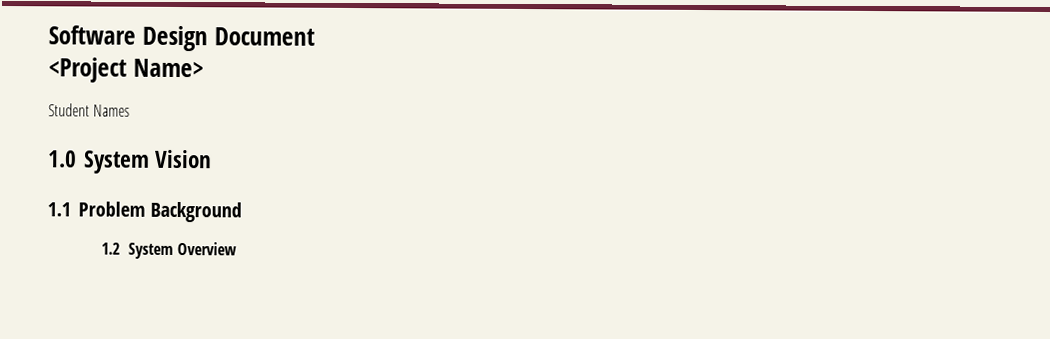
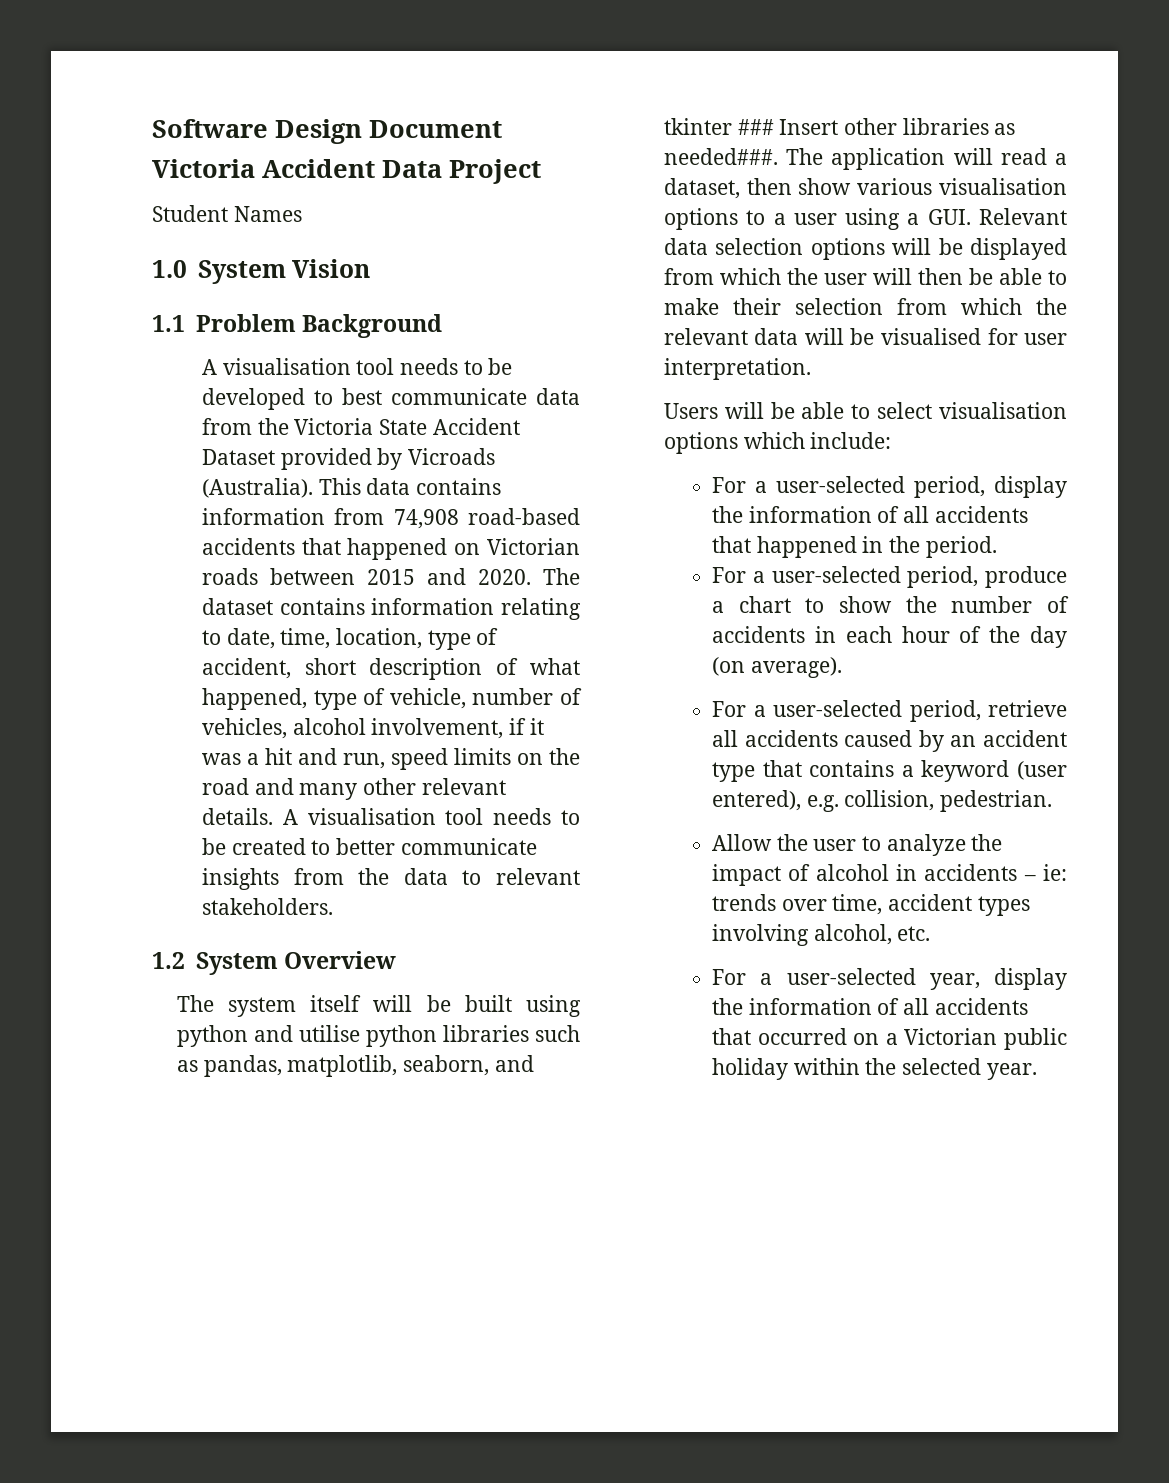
- <Project Name>
+ Victoria Accident Data Project
+ A visualisation tool needs to be developed to best communicate data from the Victoria State Accident Dataset provided by Vicroads (Australia). This data contains information from 74,908 road-based accidents that happened on Victorian roads between 2015 and 2020. The dataset contains information relating to date, time, location, type of accident, short description of what happened, type of vehicle, number of vehicles, alcohol involvement, if it was a hit and run, speed limits on the road and many other relevant details. A visualisation tool needs to be created to better communicate insights from the data to relevant stakeholders.
  1.2 System Overview
+ The system itself will be built using python and utilise python libraries such as pandas, matplotlib, seaborn, and tkinter ### Insert other libraries as needed###. The application will read a dataset, then show various visualisation options to a user using a GUI. Relevant data selection options will be displayed from which the user will then be able to make their selection from which the relevant data will be visualised for user interpretation.
+ Users will be able to select visualisation options which include:
+ For a user-selected period, display the information of all accidents that happened in the period.
+ For a user-selected period, produce a chart to show the number of accidents in each hour of the day (on average).
+ For a user-selected period, retrieve all accidents caused by an accident type that contains a keyword (user entered), e.g. collision, pedestrian.
+ Allow the user to analyze the impact of alcohol in accidents – ie: trends over time, accident types involving alcohol, etc.
+ For a user-selected year, display the information of all accidents that occurred on a Victorian public holiday within the selected year.

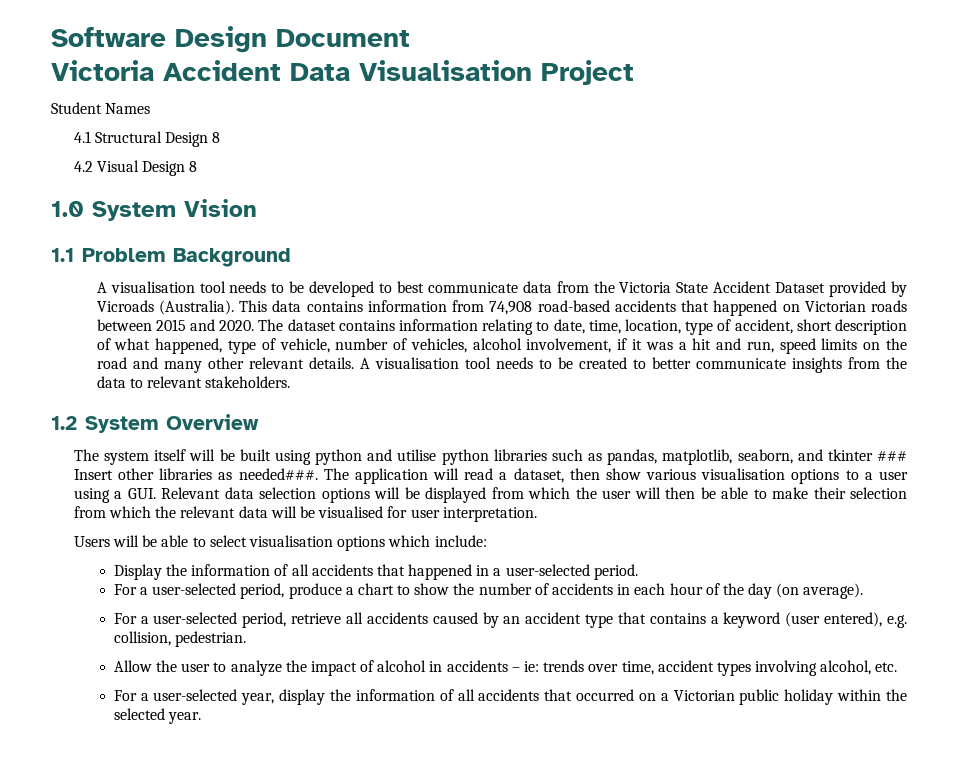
- Victoria Accident Data Project
+ Victoria Accident Data Visualisation Project
+ 4.1 Structural Design 8
+ 4.2 Visual Design 8
- For a user-selected period, display the information of all accidents that happened in the period.
+ Display the information of all accidents that happened in a user-selected period.

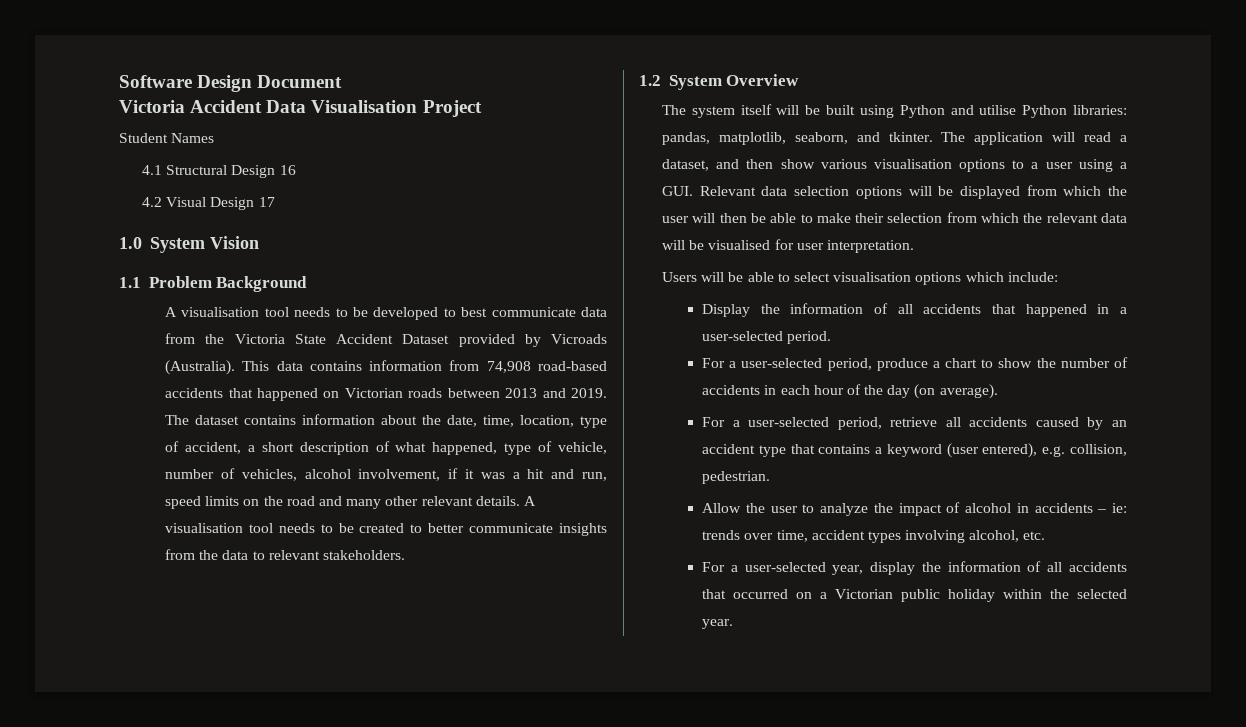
- 4.1 Structural Design 8
+ 4.1 Structural Design 16
- 4.2 Visual Design 8
+ 4.2 Visual Design 17
- This data contains information from 74,908 road-based accidents that happened on Victorian roads between 2015 and 2020.
+ This data contains information from 74,908 road-based accidents that happened on Victorian roads between 2013 and 2019.
- The dataset contains information relating to date, time, location, type of accident, short description of what happened, type of vehicle, number of vehicles, alcohol involvement, if it was a hit and run, speed limits on the road and many other relevant details.
+ The dataset contains information about the date, time, location, type of accident, a short description of what happened, type of vehicle, number of vehicles, alcohol involvement, if it was a hit and run, speed limits on the road and many other relevant details.
- The system itself will be built using python and utilise python libraries such as pandas, matplotlib, seaborn, and tkinter ### Insert other libraries as needed###.
+ The system itself will be built using Python and utilise Python libraries: pandas, matplotlib, seaborn, and tkinter.
- The application will read a dataset, then show various visualisation options to a user using a GUI. Relevant data selection options will be displayed from which the user will then be able to make their selection from which the relevant data will be visualised for user interpretation.
+ The application will read a dataset, and then show various visualisation options to a user using a GUI. Relevant data selection options will be displayed from which the user will then be able to make their selection from which the relevant data will be visualised for user interpretation.

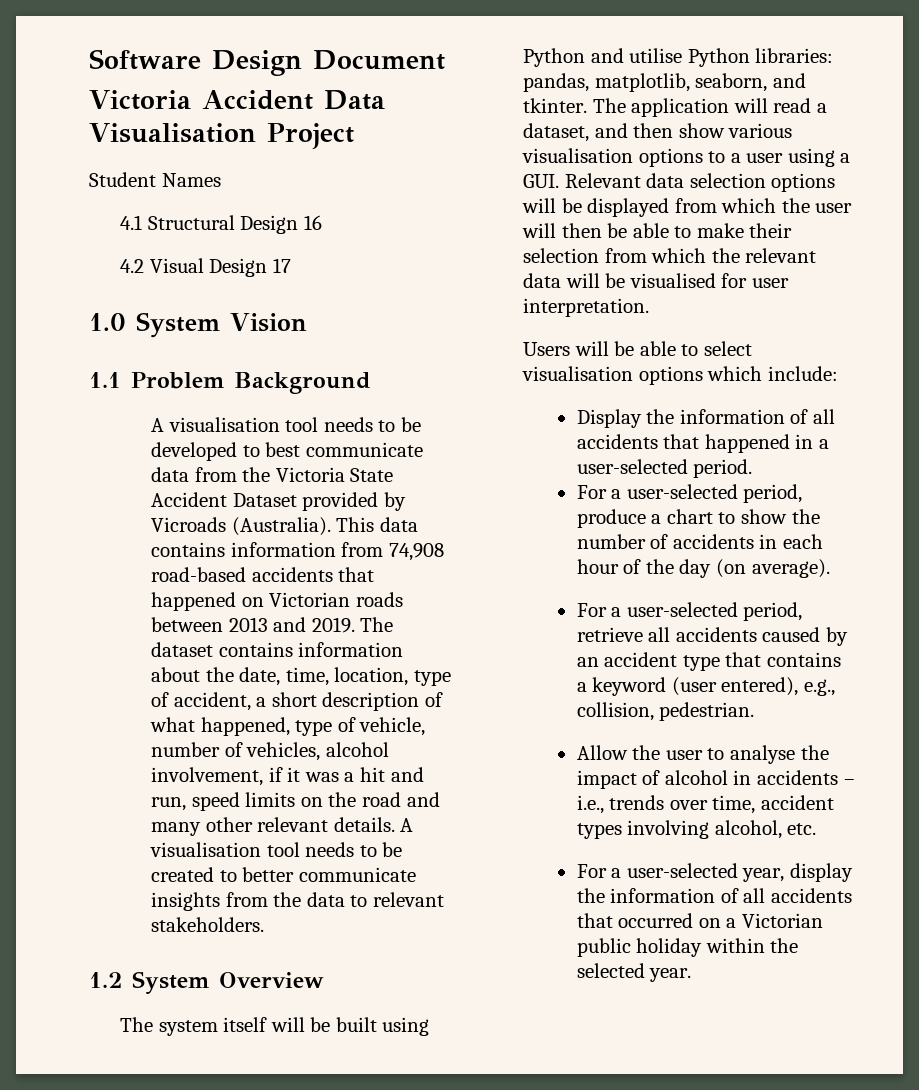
- For a user-selected period, retrieve all accidents caused by an accident type that contains a keyword (user entered), e.g. collision, pedestrian.
+ For a user-selected period, retrieve all accidents caused by an accident type that contains a keyword (user entered), e.g., collision, pedestrian.
- Allow the user to analyze the impact of alcohol in accidents – ie: trends over time, accident types involving alcohol, etc.
+ Allow the user to analyse the impact of alcohol in accidents – i.e., trends over time, accident types involving alcohol, etc.

